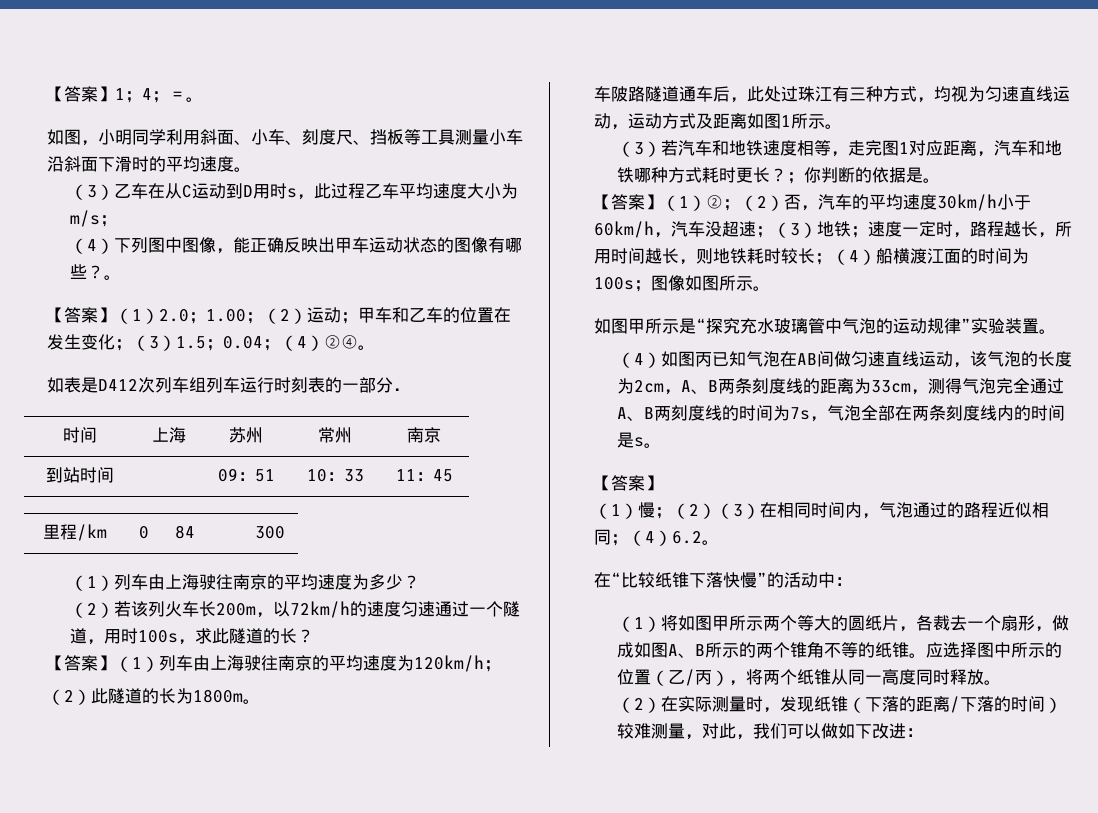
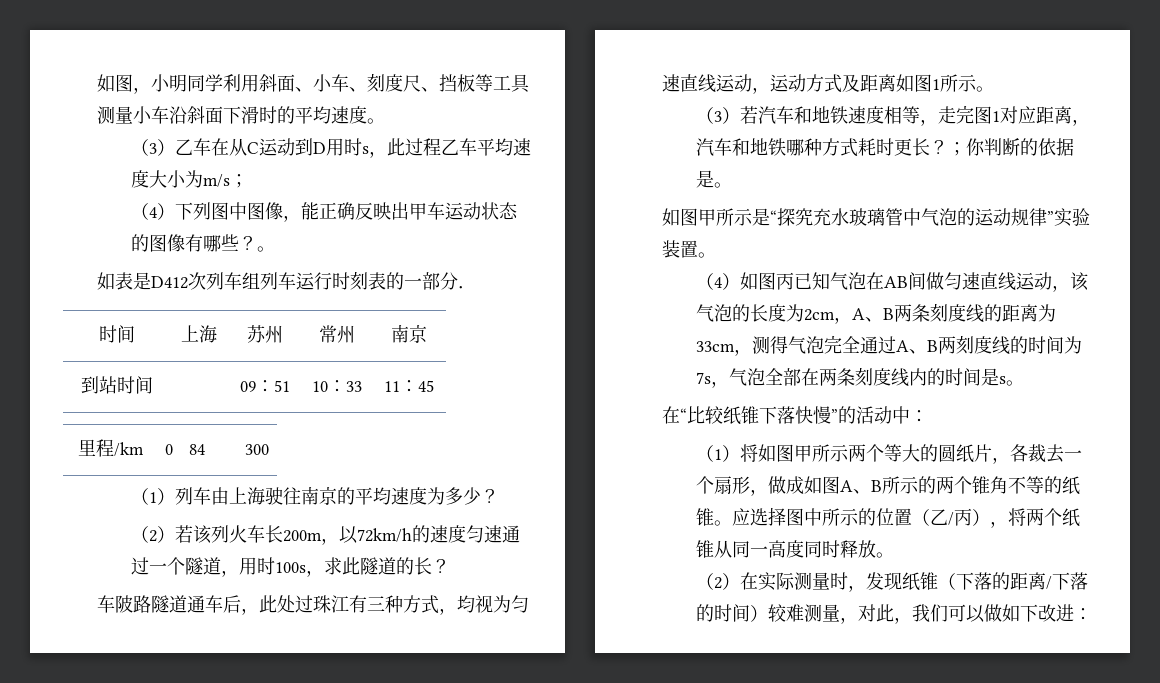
- 【答案】1；4；＝。
- 【答案】（1）2.0；1.00；（2）运动；甲车和乙车的位置在发生变化；（3）1.5；0.04；（4）②④。
- 【答案】（1）列车由上海驶往南京的平均速度为120km/h；
- （2）此隧道的长为1800m。
- 【答案】（1）②；（2）否，汽车的平均速度30km/h小于60km/h，汽车没超速；（3）地铁；速度一定时，路程越长，所用时间越长，则地铁耗时较长；（4）船横渡江面的时间为100s；图像如图所示。
  （4）如图丙已知气泡在AB间做匀速直线运动，该气泡的长度为2cm，A、B两条刻度线的距离为33cm，测得气泡完全通过A、B两刻度线的时间为7s，气泡全部在两条刻度线内的时间是s。
- 【答案】
- （1）慢；（2）（3）在相同时间内，气泡通过的路程近似相同；（4）6.2。

